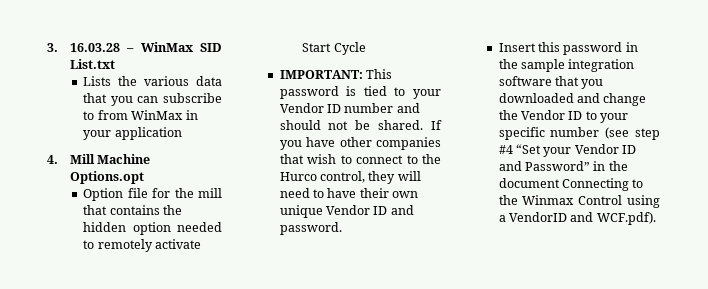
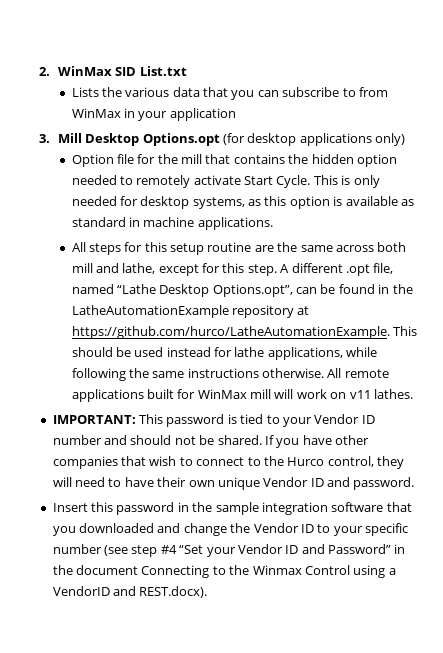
- 3. 16.03.28 – WinMax SID List.txt
+ 2. WinMax SID List.txt
- 4. Mill Machine Options.opt
+ 3. Mill Desktop Options.opt (for desktop applications only)
- Option file for the mill that contains the hidden option needed to remotely activate Start Cycle
+ Option file for the mill that contains the hidden option needed to remotely activate Start Cycle. This is only needed for desktop systems, as this option is available as standard in machine applications.
+ All steps for this setup routine are the same across both mill and lathe, except for this step. A different .opt file, named “Lathe Desktop Options.opt”, can be found in the LatheAutomationExample repository at https://github.com/hurco/LatheAutomationExample. This should be used instead for lathe applications, while following the same instructions otherwise. All remote applications built for WinMax mill will work on v11 lathes.
- Insert this password in the sample integration software that you downloaded and change the Vendor ID to your specific number (see step #4 “Set your Vendor ID and Password” in the document Connecting to the Winmax Control using a VendorID and WCF.pdf).
+ Insert this password in the sample integration software that you downloaded and change the Vendor ID to your specific number (see step #4 “Set your Vendor ID and Password” in the document Connecting to the Winmax Control using a VendorID and REST.docx).

